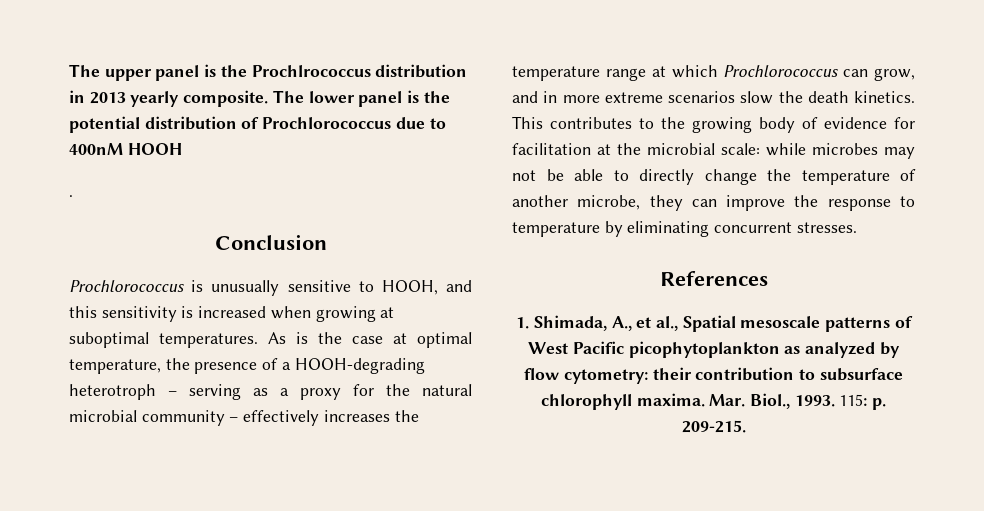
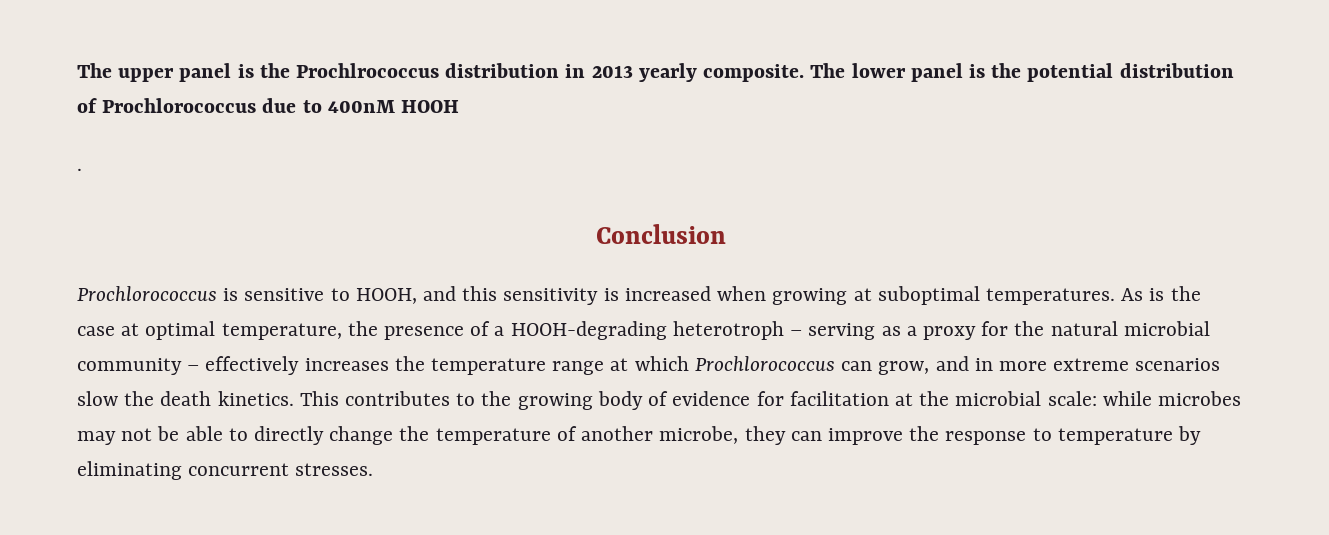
- Prochlorococcus is unusually sensitive to HOOH, and this sensitivity is increased when growing at suboptimal temperatures.
+ Prochlorococcus is sensitive to HOOH, and this sensitivity is increased when growing at suboptimal temperatures.
- References
- 1. Shimada, A., et al., Spatial mesoscale patterns of West Pacific picophytoplankton as analyzed by flow cytometry: their contribution to subsurface chlorophyll maxima. Mar. Biol., 1993. 115: p. 209-215.

